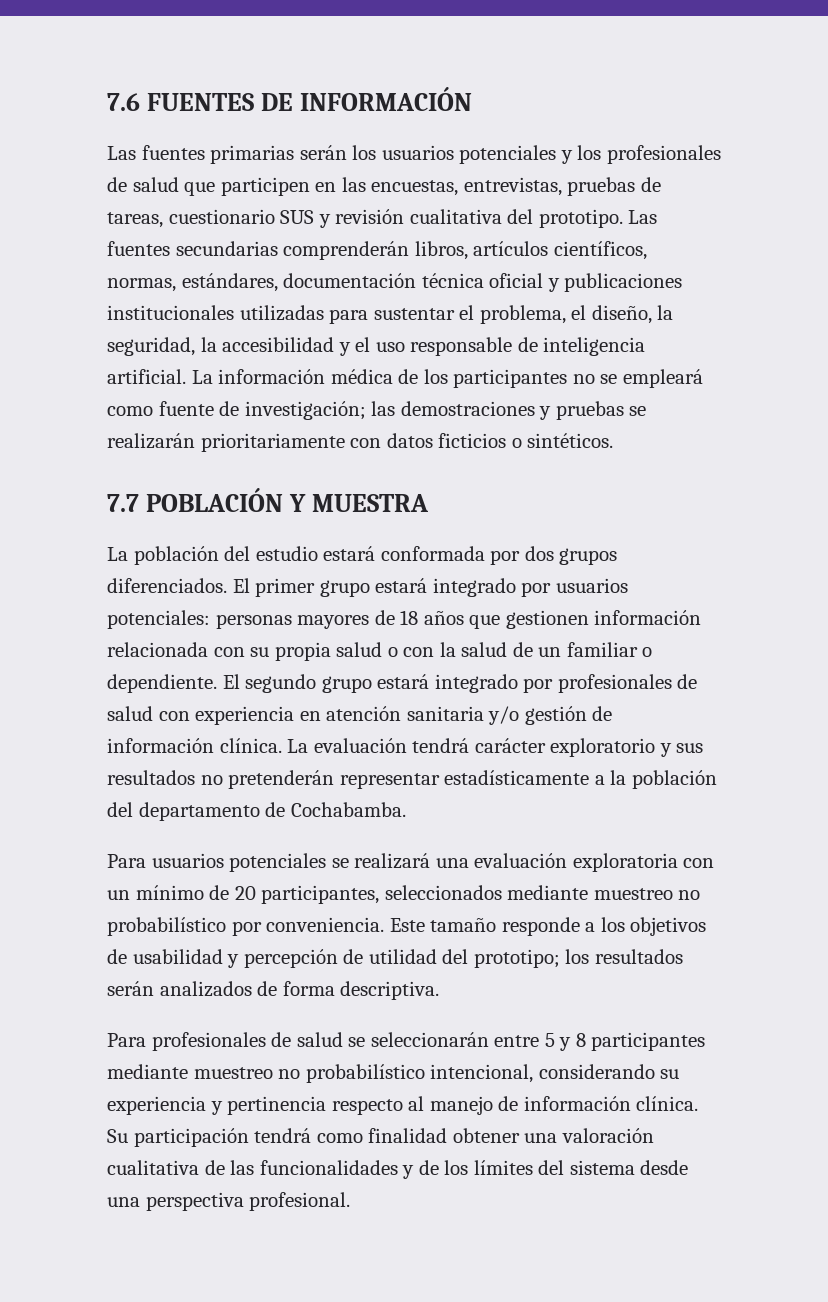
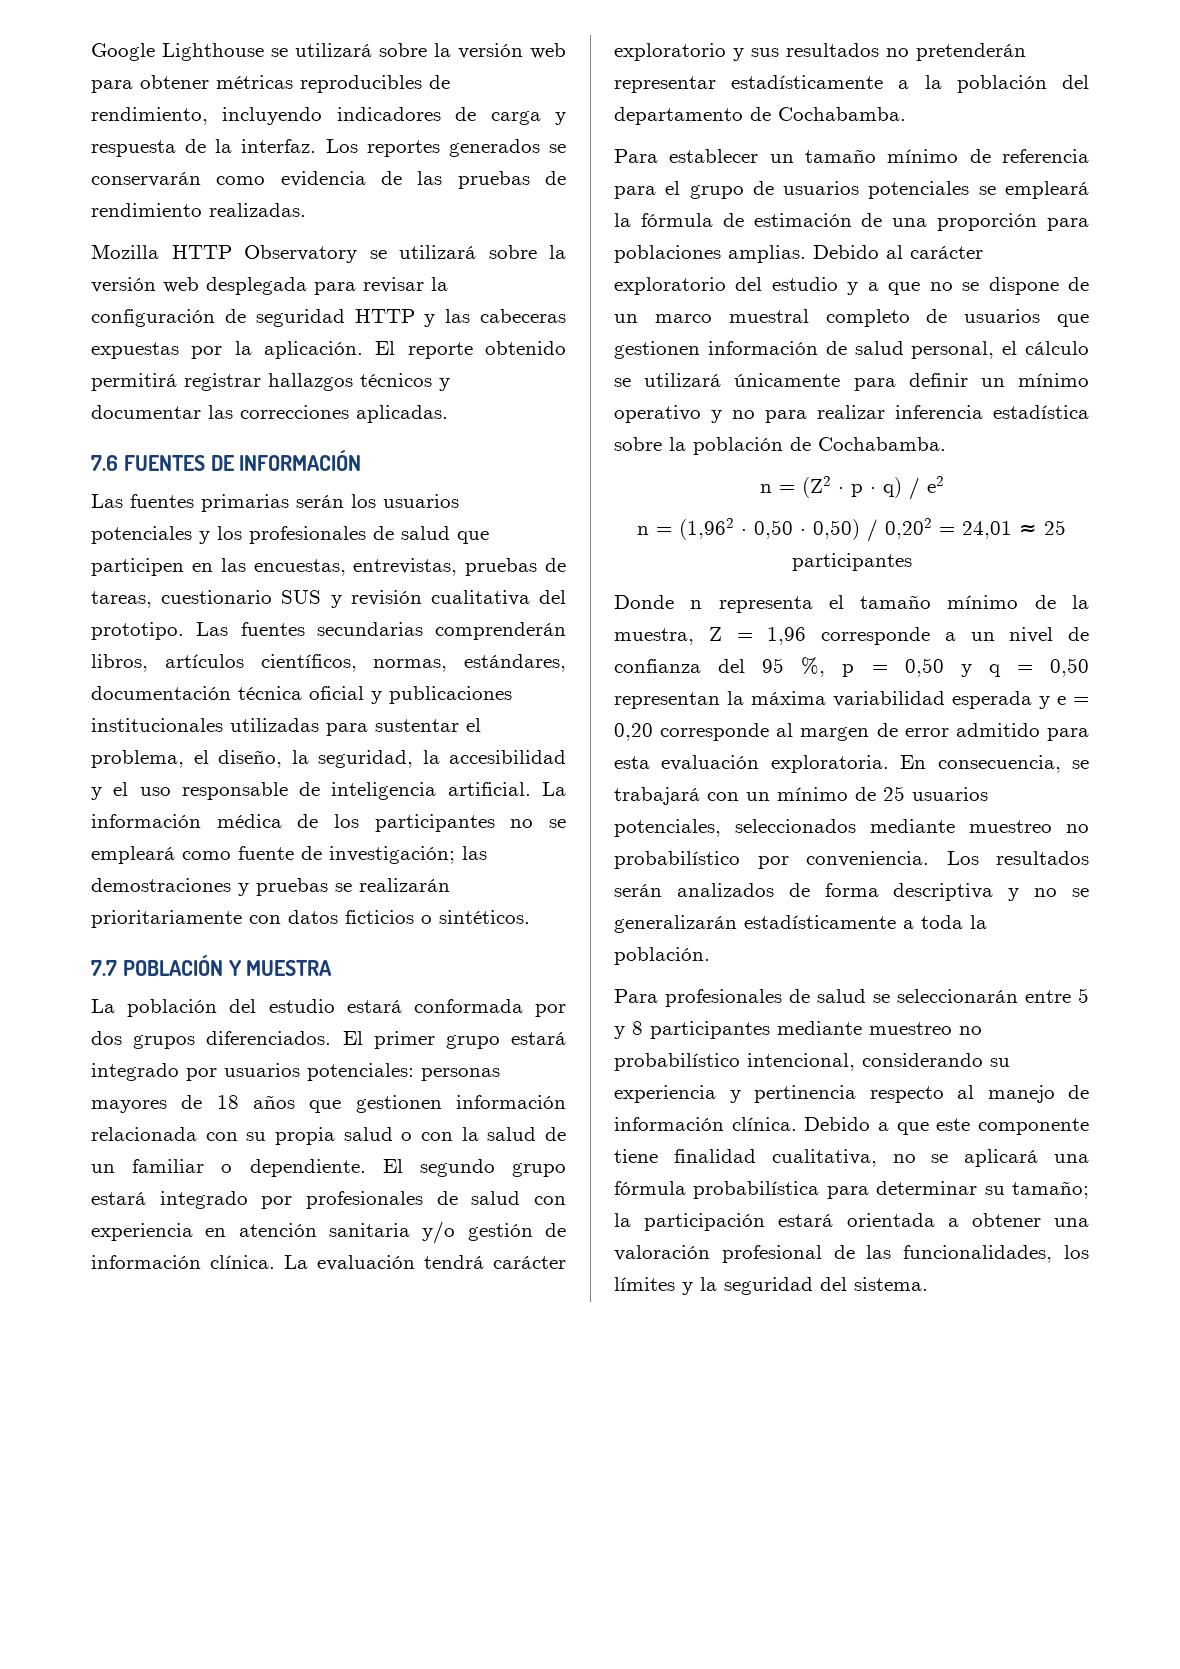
+ Google Lighthouse se utilizará sobre la versión web para obtener métricas reproducibles de rendimiento, incluyendo indicadores de carga y respuesta de la interfaz. Los reportes generados se conservarán como evidencia de las pruebas de rendimiento realizadas.
+ Mozilla HTTP Observatory se utilizará sobre la versión web desplegada para revisar la configuración de seguridad HTTP y las cabeceras expuestas por la aplicación. El reporte obtenido permitirá registrar hallazgos técnicos y documentar las correcciones aplicadas.
- Para usuarios potenciales se realizará una evaluación exploratoria con un mínimo de 20 participantes, seleccionados mediante muestreo no probabilístico por conveniencia.
+ Para establecer un tamaño mínimo de referencia para el grupo de usuarios potenciales se empleará la fórmula de estimación de una proporción para poblaciones amplias. Debido al carácter exploratorio del estudio y a que no se dispone de un marco muestral completo de usuarios que gestionen información de salud personal, el cálculo se utilizará únicamente para definir un mínimo operativo y no para realizar inferencia estadística sobre la población de Cochabamba.
+ n = (Z2 · p · q) / e2
+ n = (1,962 · 0,50 · 0,50) / 0,202 = 24,01 ≈ 25 participantes
+ Donde n representa el tamaño mínimo de la muestra, Z = 1,96 corresponde a un nivel de confianza del 95 %, p = 0,50 y q = 0,50 representan la máxima variabilidad esperada y e = 0,20 corresponde al margen de error admitido para esta evaluación exploratoria. En consecuencia, se trabajará con un mínimo de 25 usuarios potenciales, seleccionados mediante muestreo no probabilístico por conveniencia.
- Este tamaño responde a los objetivos de usabilidad y percepción de utilidad del prototipo; los resultados serán analizados de forma descriptiva.
+ Los resultados serán analizados de forma descriptiva y no se generalizarán estadísticamente a toda la población.
- Su participación tendrá como finalidad obtener una valoración cualitativa de las funcionalidades y de los límites del sistema desde una perspectiva profesional.
+ Debido a que este componente tiene finalidad cualitativa, no se aplicará una fórmula probabilística para determinar su tamaño; la participación estará orientada a obtener una valoración profesional de las funcionalidades, los límites y la seguridad del sistema.

